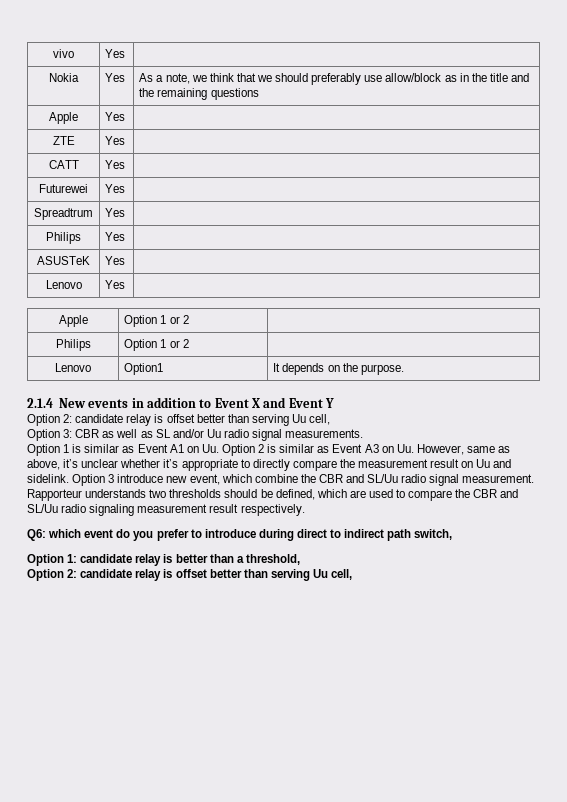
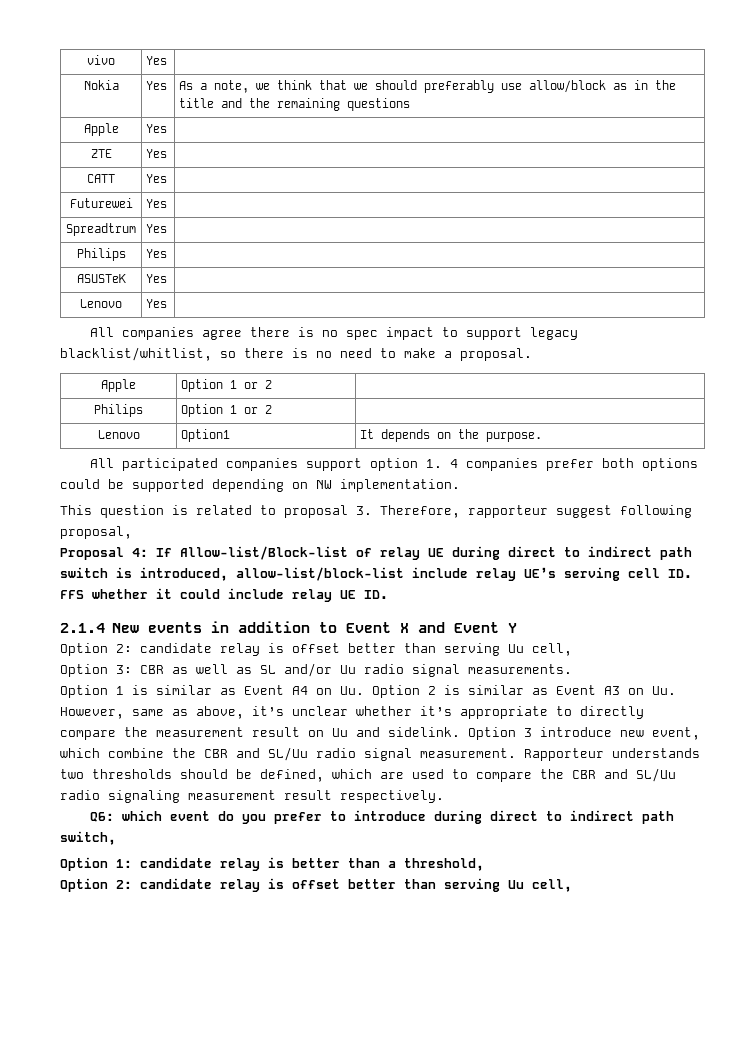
+ All companies agree there is no spec impact to support legacy blacklist/whitlist, so there is no need to make a proposal.
+ All participated companies support option 1. 4 companies prefer both options could be supported depending on NW implementation.
+ This question is related to proposal 3. Therefore, rapporteur suggest following proposal,
+ Proposal 4: If Allow-list/Block-list of relay UE during direct to indirect path switch is introduced, allow-list/block-list include relay UE’s serving cell ID. FFS whether it could include relay UE ID.
- Option 1 is similar as Event A1 on Uu. Option 2 is similar as Event A3 on Uu. However, same as above, it’s unclear whether it’s appropriate to directly compare the measurement result on Uu and sidelink.
+ Option 1 is similar as Event A4 on Uu. Option 2 is similar as Event A3 on Uu. However, same as above, it’s unclear whether it’s appropriate to directly compare the measurement result on Uu and sidelink.

